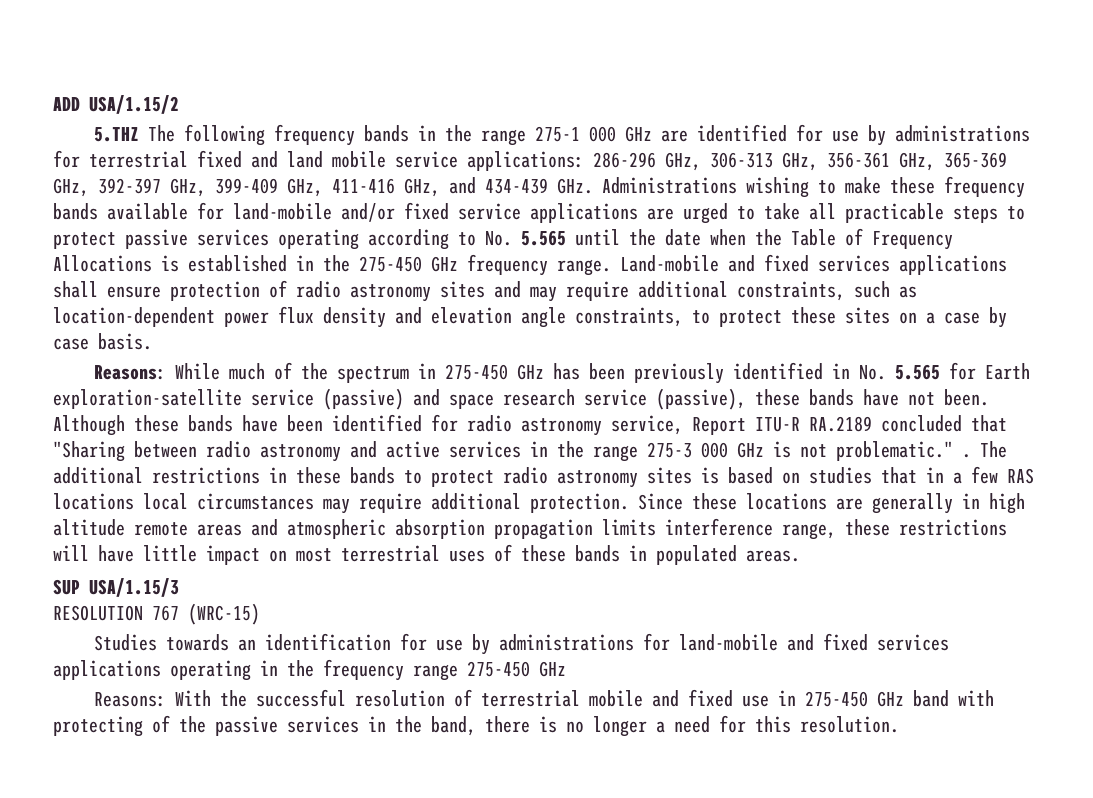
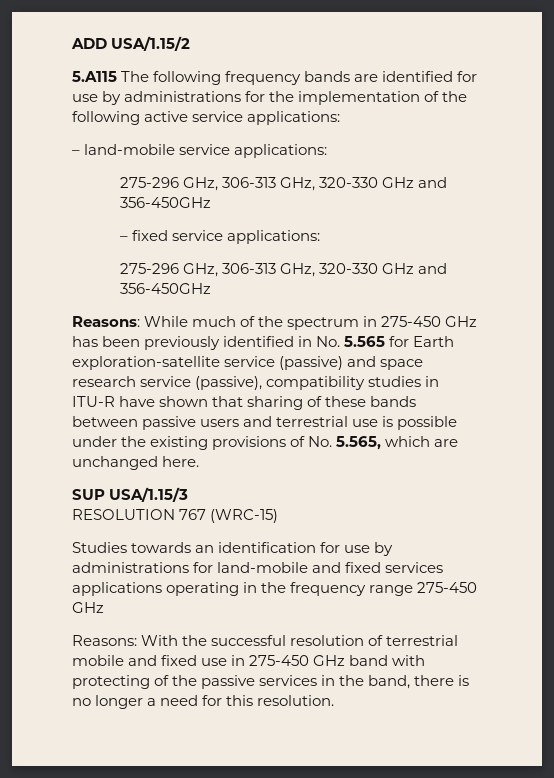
- 5.THZ The following frequency bands in the range 275-1 000 GHz are identified for use by administrations for terrestrial fixed and land mobile service applications: 286-296 GHz, 306-313 GHz, 356-361 GHz, 365-369 GHz, 392-397 GHz, 399-409 GHz, 411-416 GHz, and 434-439 GHz. Administrations wishing to make these frequency bands available for land-mobile and/or fixed service applications are urged to take all practicable steps to protect passive services operating according to No. 5.565 until the date when the Table of Frequency Allocations is established in the 275-450 GHz frequency range. Land-mobile and fixed services applications shall ensure protection of radio astronomy sites and may require additional constraints, such as location-dependent power flux density and elevation angle constraints, to protect these sites on a case by case basis.
+ 5.A115 The following frequency bands are identified for use by administrations for the implementation of the following active service applications:
+ – land-mobile service applications:
+ 275-296 GHz, 306-313 GHz, 320-330 GHz and 356-450GHz
+ – fixed service applications:
+ 275-296 GHz, 306-313 GHz, 320-330 GHz and 356-450GHz
- Reasons: While much of the spectrum in 275-450 GHz has been previously identified in No. 5.565 for Earth exploration-satellite service (passive) and space research service (passive), these bands have not been. Although these bands have been identified for radio astronomy service, Report ITU-R RA.2189 concluded that "Sharing between radio astronomy and active services in the range 275-3 000 GHz is not problematic." . The additional restrictions in these bands to protect radio astronomy sites is based on studies that in a few RAS locations local circumstances may require additional protection. Since these locations are generally in high altitude remote areas and atmospheric absorption propagation limits interference range, these restrictions will have little impact on most terrestrial uses of these bands in populated areas.
+ Reasons: While much of the spectrum in 275-450 GHz has been previously identified in No. 5.565 for Earth exploration-satellite service (passive) and space research service (passive), compatibility studies in ITU-R have shown that sharing of these bands between passive users and terrestrial use is possible under the existing provisions of No. 5.565, which are unchanged here.

